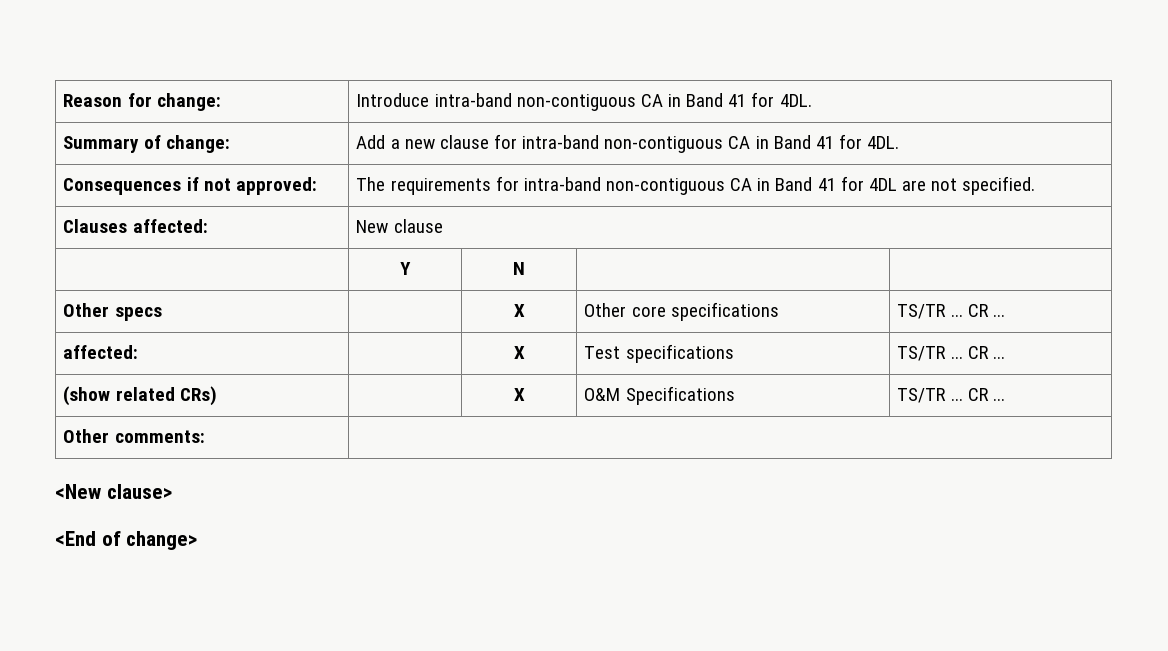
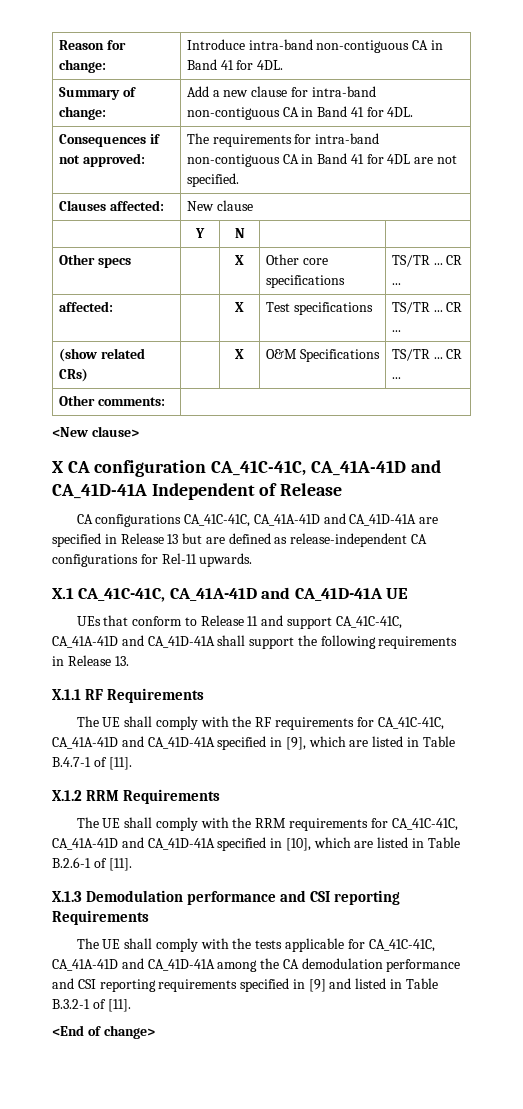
+ X CA configuration CA_41C-41C, CA_41A-41D and CA_41D-41A Independent of Release
+ CA configurations CA_41C-41C, CA_41A-41D and CA_41D-41A are specified in Release 13 but are defined as release-independent CA configurations for Rel-11 upwards.
+ X.1 CA_41C-41C, CA_41A-41D and CA_41D-41A UE
+ UEs that conform to Release 11 and support CA_41C-41C, CA_41A-41D and CA_41D-41A shall support the following requirements in Release 13.
+ X.1.1 RF Requirements
+ The UE shall comply with the RF requirements for CA_41C-41C, CA_41A-41D and CA_41D-41A specified in [9], which are listed in Table B.4.7-1 of [11].
+ X.1.2 RRM Requirements
+ The UE shall comply with the RRM requirements for CA_41C-41C, CA_41A-41D and CA_41D-41A specified in [10], which are listed in Table B.2.6-1 of [11].
+ X.1.3 Demodulation performance and CSI reporting Requirements
+ The UE shall comply with the tests applicable for CA_41C-41C, CA_41A-41D and CA_41D-41A among the CA demodulation performance and CSI reporting requirements specified in [9] and listed in Table B.3.2-1 of [11].

